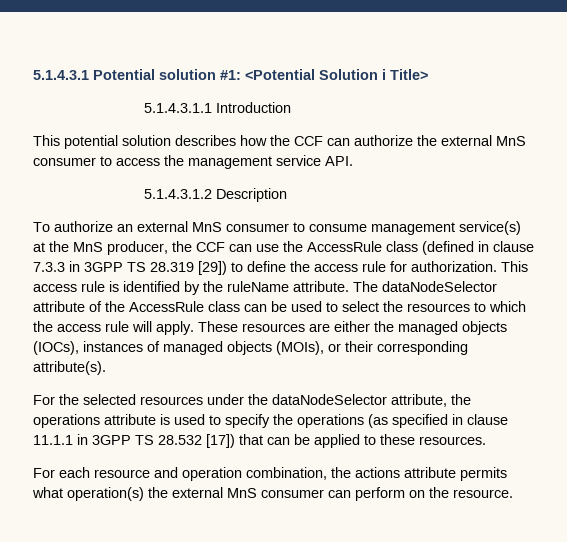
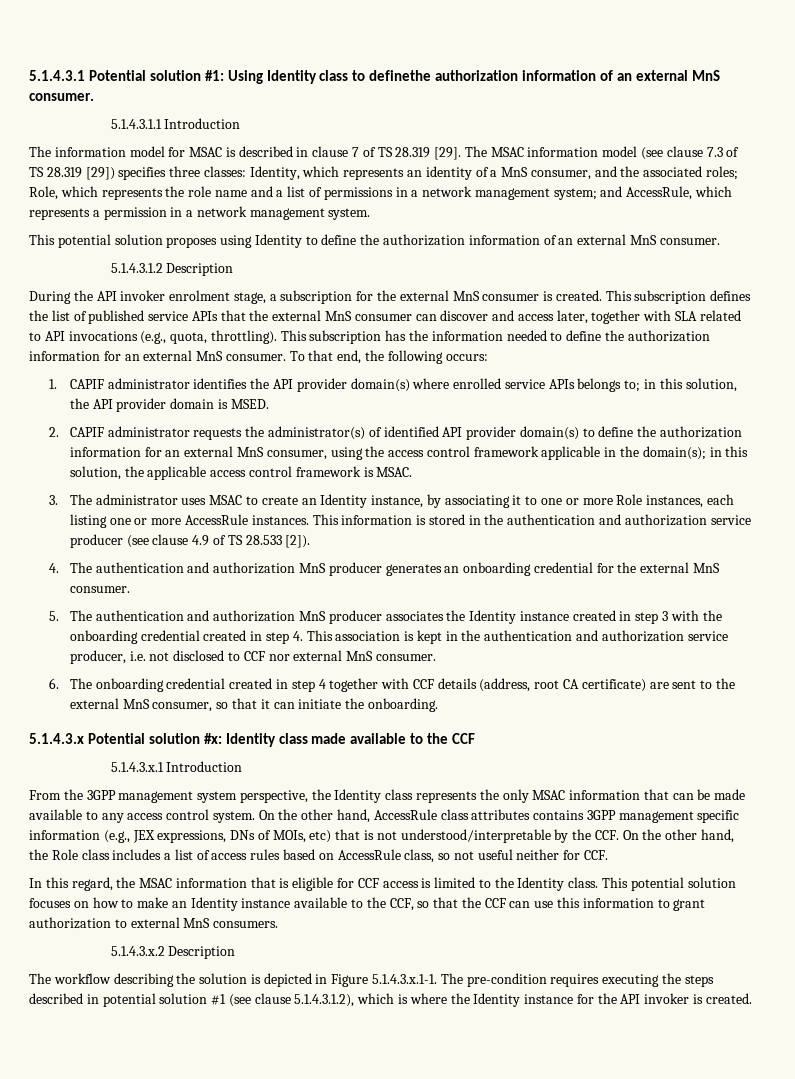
- 5.1.4.3.1 Potential solution #1: <Potential Solution i Title>
+ 5.1.4.3.1 Potential solution #1: Using Identity class to definethe authorization information of an external MnS consumer.
  5.1.4.3.1.1 Introduction
- This potential solution describes how the CCF can authorize the external MnS consumer to access the management service API.
+ The information model for MSAC is described in clause 7 of TS 28.319 [29]. The MSAC information model (see clause 7.3 of TS 28.319 [29]) specifies three classes: Identity, which represents an identity of a MnS consumer, and the associated roles; Role, which represents the role name and a list of permissions in a network management system; and AccessRule, which represents a permission in a network management system.
+ This potential solution proposes using Identity to define the authorization information of an external MnS consumer.
  5.1.4.3.1.2 Description
- To authorize an external MnS consumer to consume management service(s) at the MnS producer, the CCF can use the AccessRule class (defined in clause 7.3.3 in 3GPP TS 28.319 [29]) to define the access rule for authorization. This access rule is identified by the ruleName attribute. The dataNodeSelector attribute of the AccessRule class can be used to select the resources to which the access rule will apply. These resources are either the managed objects (IOCs), instances of managed objects (MOIs), or their corresponding attribute(s).
- For the selected resources under the dataNodeSelector attribute, the operations attribute is used to specify the operations (as specified in clause 11.1.1 in 3GPP TS 28.532 [17]) that can be applied to these resources.
- For each resource and operation combination, the actions attribute permits what operation(s) the external MnS consumer can perform on the resource.
+ During the API invoker enrolment stage, a subscription for the external MnS consumer is created. This subscription defines the list of published service APIs that the external MnS consumer can discover and access later, together with SLA related to API invocations (e.g., quota, throttling). This subscription has the information needed to define the authorization information for an external MnS consumer. To that end, the following occurs:
+ 1. CAPIF administrator identifies the API provider domain(s) where enrolled service APIs belongs to; in this solution, the API provider domain is MSED.
+ 2. CAPIF administrator requests the administrator(s) of identified API provider domain(s) to define the authorization information for an external MnS consumer, using the access control framework applicable in the domain(s); in this solution, the applicable access control framework is MSAC.
+ 3. The administrator uses MSAC to create an Identity instance, by associating it to one or more Role instances, each listing one or more AccessRule instances. This information is stored in the authentication and authorization service producer (see clause 4.9 of TS 28.533 [2]).
+ 4. The authentication and authorization MnS producer generates an onboarding credential for the external MnS consumer.
+ 5. The authentication and authorization MnS producer associates the Identity instance created in step 3 with the onboarding credential created in step 4. This association is kept in the authentication and authorization service producer, i.e. not disclosed to CCF nor external MnS consumer.
+ 6. The onboarding credential created in step 4 together with CCF details (address, root CA certificate) are sent to the external MnS consumer, so that it can initiate the onboarding.
+ 5.1.4.3.x Potential solution #x: Identity class made available to the CCF
+ 5.1.4.3.x.1 Introduction
+ From the 3GPP management system perspective, the Identity class represents the only MSAC information that can be made available to any access control system. On the other hand, AccessRule class attributes contains 3GPP management specific information (e.g., JEX expressions, DNs of MOIs, etc) that is not understood/interpretable by the CCF. On the other hand, the Role class includes a list of access rules based on AccessRule class, so not useful neither for CCF.
+ In this regard, the MSAC information that is eligible for CCF access is limited to the Identity class. This potential solution focuses on how to make an Identity instance available to the CCF, so that the CCF can use this information to grant authorization to external MnS consumers.
+ 5.1.4.3.x.2 Description
+ The workflow describing the solution is depicted in Figure 5.1.4.3.x.1-1. The pre-condition requires executing the steps described in potential solution #1 (see clause 5.1.4.3.1.2), which is where the Identity instance for the API invoker is created.

